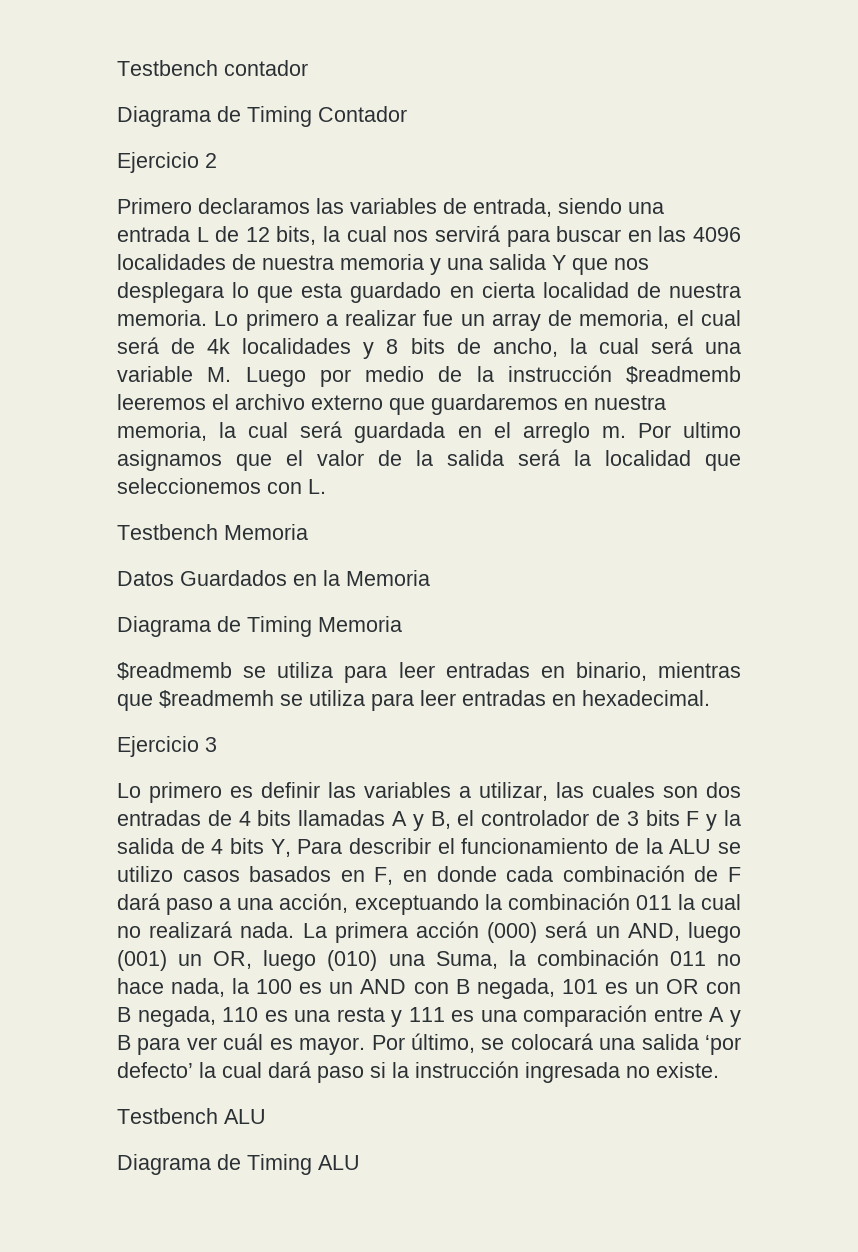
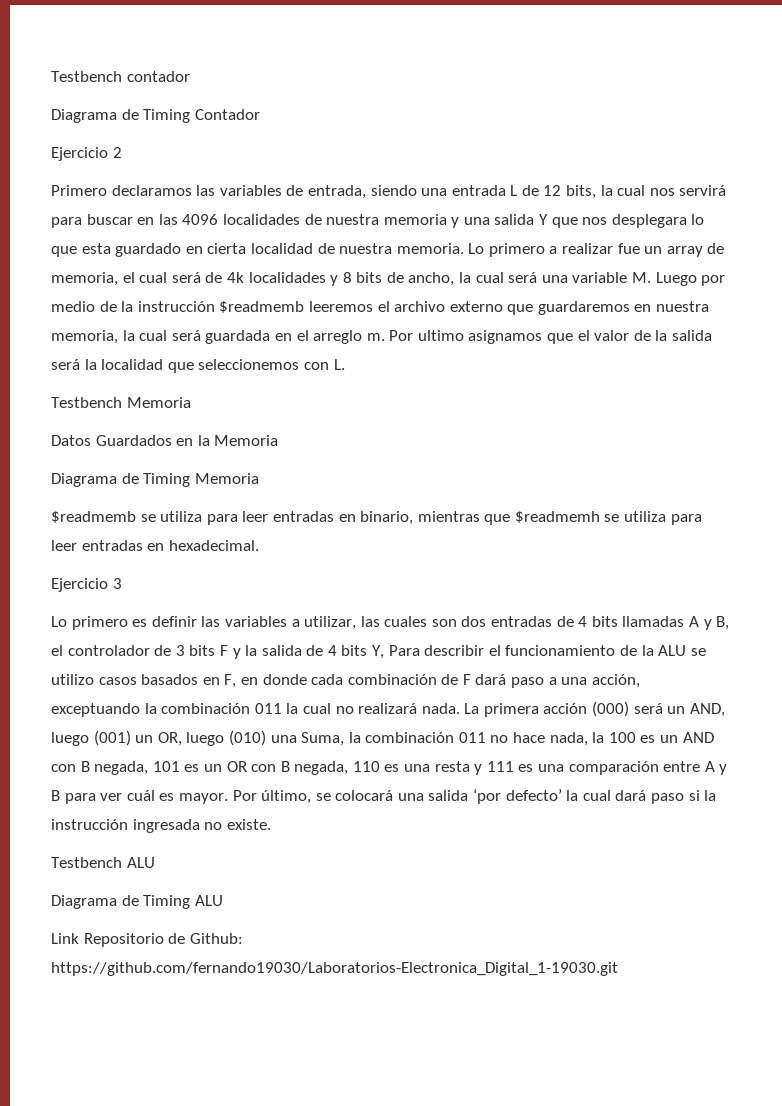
+ Link Repositorio de Github: https://github.com/fernando19030/Laboratorios-Electronica_Digital_1-19030.git

